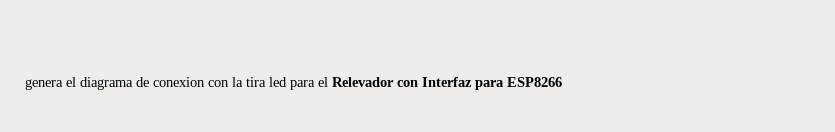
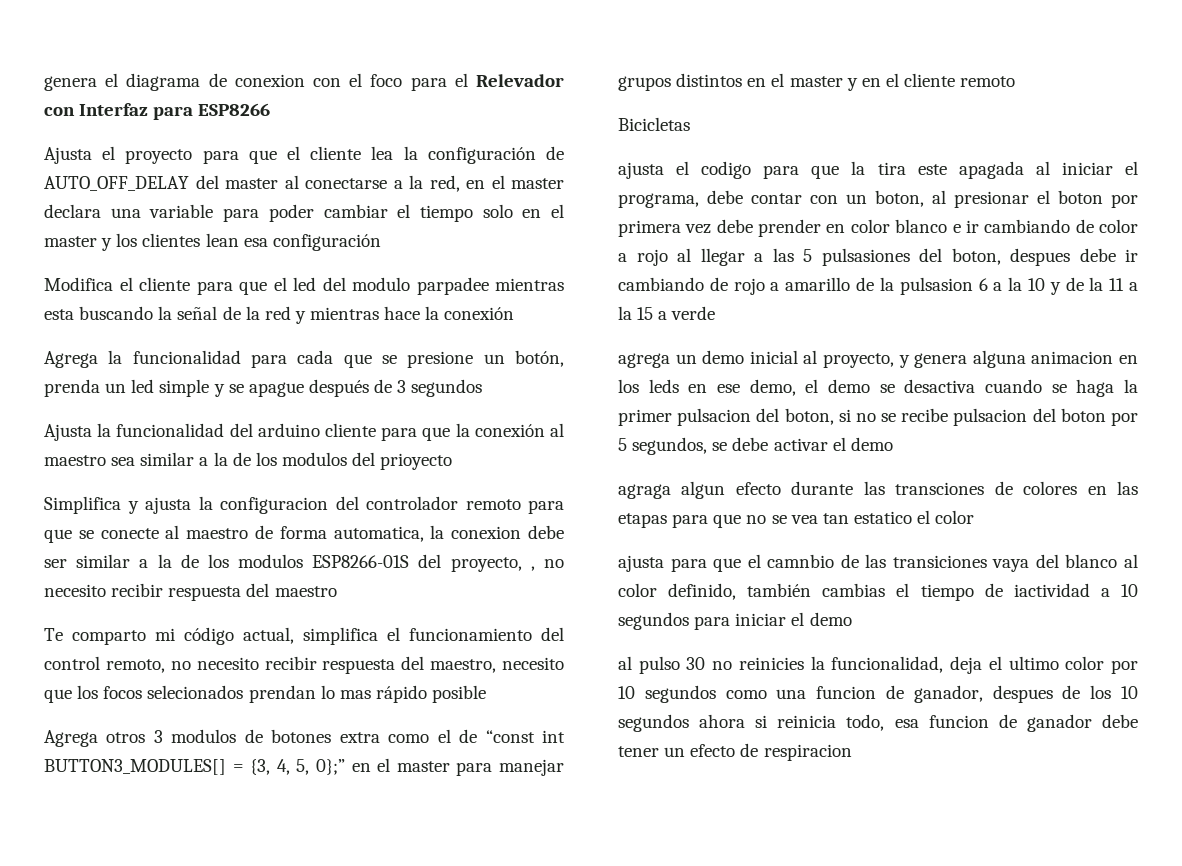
- genera el diagrama de conexion con la tira led para el Relevador con Interfaz para ESP8266
+ genera el diagrama de conexion con el foco para el Relevador con Interfaz para ESP8266
+ Ajusta el proyecto para que el cliente lea la configuración de AUTO_OFF_DELAY del master al conectarse a la red, en el master declara una variable para poder cambiar el tiempo solo en el master y los clientes lean esa configuración
+ Modifica el cliente para que el led del modulo parpadee mientras esta buscando la señal de la red y mientras hace la conexión
+ Agrega la funcionalidad para cada que se presione un botón, prenda un led simple y se apague después de 3 segundos
+ Ajusta la funcionalidad del arduino cliente para que la conexión al maestro sea similar a la de los modulos del prioyecto
+ Simplifica y ajusta la configuracion del controlador remoto para que se conecte al maestro de forma automatica, la conexion debe ser similar a la de los modulos ESP8266-01S del proyecto, , no necesito recibir respuesta del maestro
+ Te comparto mi código actual, simplifica el funcionamiento del control remoto, no necesito recibir respuesta del maestro, necesito que los focos selecionados prendan lo mas rápido posible
+ Agrega otros 3 modulos de botones extra como el de “const int BUTTON3_MODULES[] = {3, 4, 5, 0};” en el master para manejar grupos distintos en el master y en el cliente remoto
+ Bicicletas
+ ajusta el codigo para que la tira este apagada al iniciar el programa, debe contar con un boton, al presionar el boton por primera vez debe prender en color blanco e ir cambiando de color a rojo al llegar a las 5 pulsasiones del boton, despues debe ir cambiando de rojo a amarillo de la pulsasion 6 a la 10 y de la 11 a la 15 a verde
+ agrega un demo inicial al proyecto, y genera alguna animacion en los leds en ese demo, el demo se desactiva cuando se haga la primer pulsacion del boton, si no se recibe pulsacion del boton por 5 segundos, se debe activar el demo
+ agraga algun efecto durante las transciones de colores en las etapas para que no se vea tan estatico el color
+ ajusta para que el camnbio de las transiciones vaya del blanco al color definido, también cambias el tiempo de iactividad a 10 segundos para iniciar el demo
+ al pulso 30 no reinicies la funcionalidad, deja el ultimo color por 10 segundos como una funcion de ganador, despues de los 10 segundos ahora si reinicia todo, esa funcion de ganador debe tener un efecto de respiracion

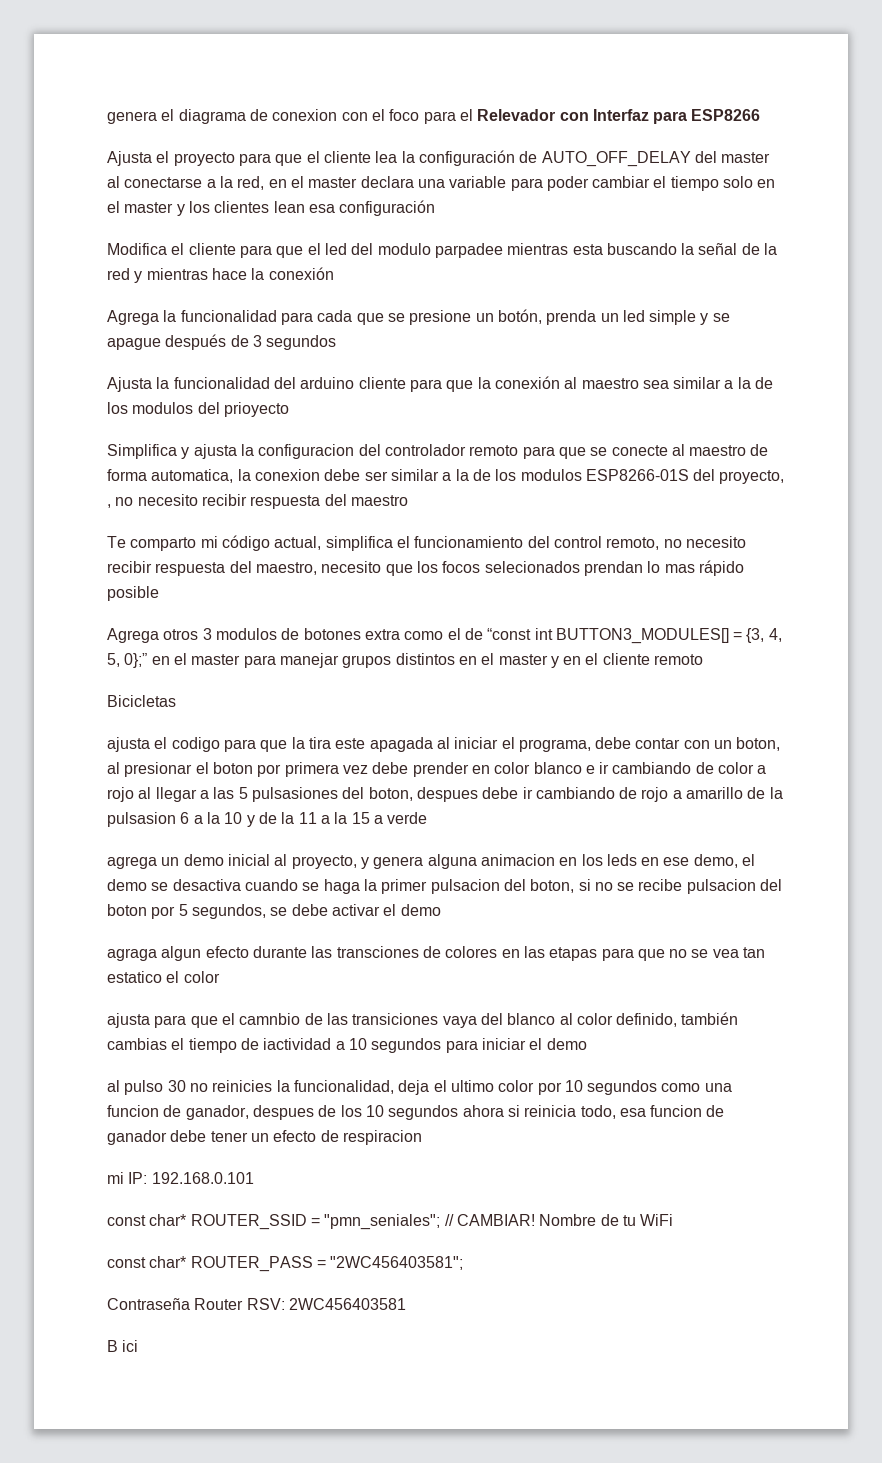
+ mi IP: 192.168.0.101
+ const char* ROUTER_SSID = "pmn_seniales"; // CAMBIAR! Nombre de tu WiFi
+ const char* ROUTER_PASS = "2WC456403581";
+ Contraseña Router RSV: 2WC456403581
+ B ici

